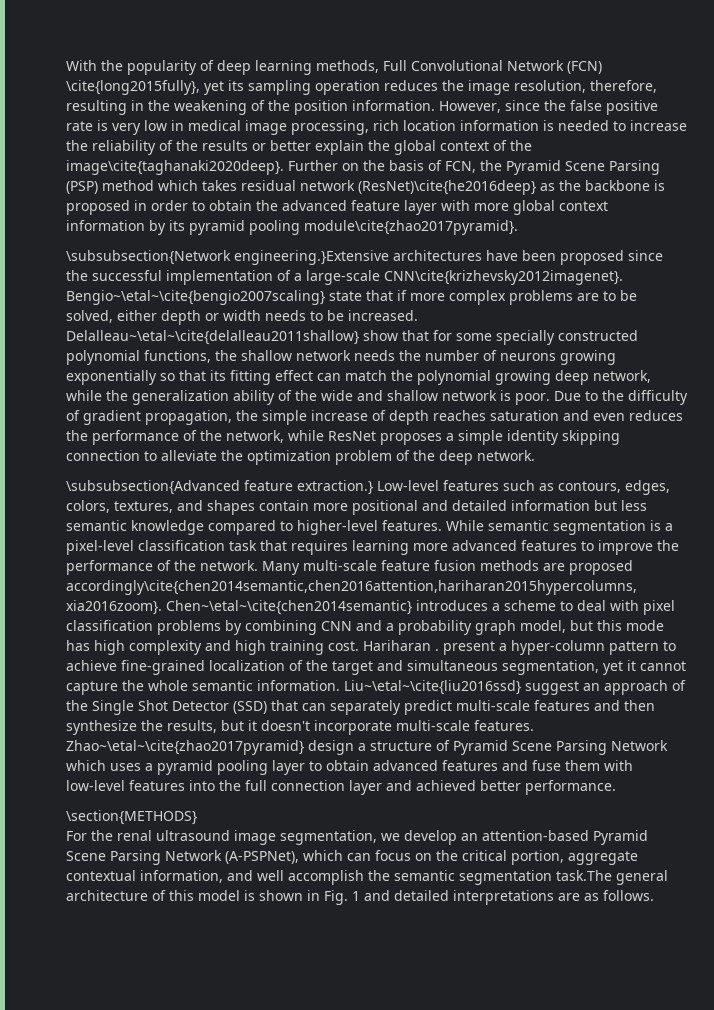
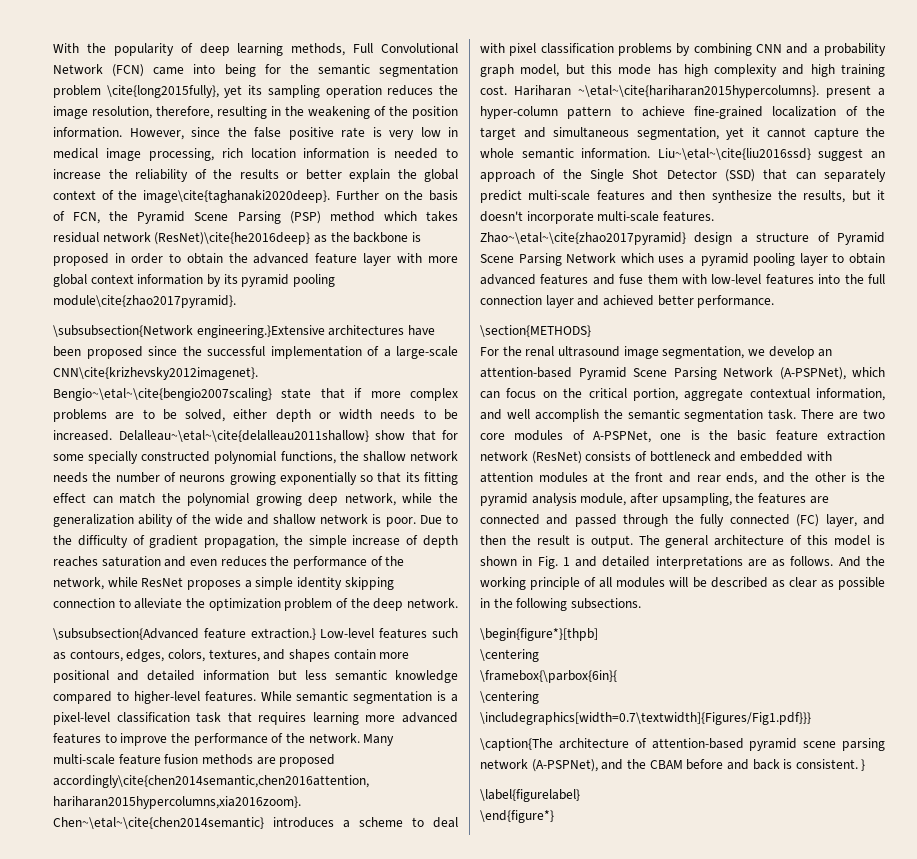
- With the popularity of deep learning methods, Full Convolutional Network (FCN) \cite{long2015fully}, yet its sampling operation reduces the image resolution, therefore, resulting in the weakening of the position information.
+ With the popularity of deep learning methods, Full Convolutional Network (FCN) came into being for the semantic segmentation problem \cite{long2015fully}, yet its sampling operation reduces the image resolution, therefore, resulting in the weakening of the position information.
- Hariharan . present a hyper-column pattern to achieve fine-grained localization of the target and simultaneous segmentation, yet it cannot capture the whole semantic information.
+ Hariharan ~\etal~\cite{hariharan2015hypercolumns}. present a hyper-column pattern to achieve fine-grained localization of the target and simultaneous segmentation, yet it cannot capture the whole semantic information.
- For the renal ultrasound image segmentation, we develop an attention-based Pyramid Scene Parsing Network (A-PSPNet), which can focus on the critical portion, aggregate contextual information, and well accomplish the semantic segmentation task.The general architecture of this model is shown in Fig. 1 and detailed interpretations are as follows.
+ For the renal ultrasound image segmentation, we develop an attention-based Pyramid Scene Parsing Network (A-PSPNet), which can focus on the critical portion, aggregate contextual information, and well accomplish the semantic segmentation task. There are two core modules of A-PSPNet, one is the basic feature extraction network (ResNet) consists of bottleneck and embedded with attention modules at the front and rear ends, and the other is the pyramid analysis module, after upsampling, the features are connected and passed through the fully connected (FC) layer, and then the result is output. The general architecture of this model is shown in Fig. 1 and detailed interpretations are as follows.
+ And the working principle of all modules will be described as clear as possible in the following subsections.
+ \begin{figure*}[thpb]
+ \centering
+ \framebox{\parbox{6in}{
+ \centering
+ \includegraphics[width=0.7\textwidth]{Figures/Fig1.pdf}}}
+ \caption{The architecture of attention-based pyramid scene parsing network (A-PSPNet), and the CBAM before and back is consistent. }
+ \label{figurelabel}
+ \end{figure*}

